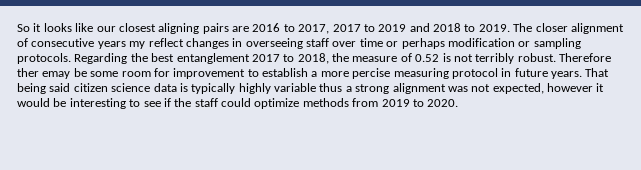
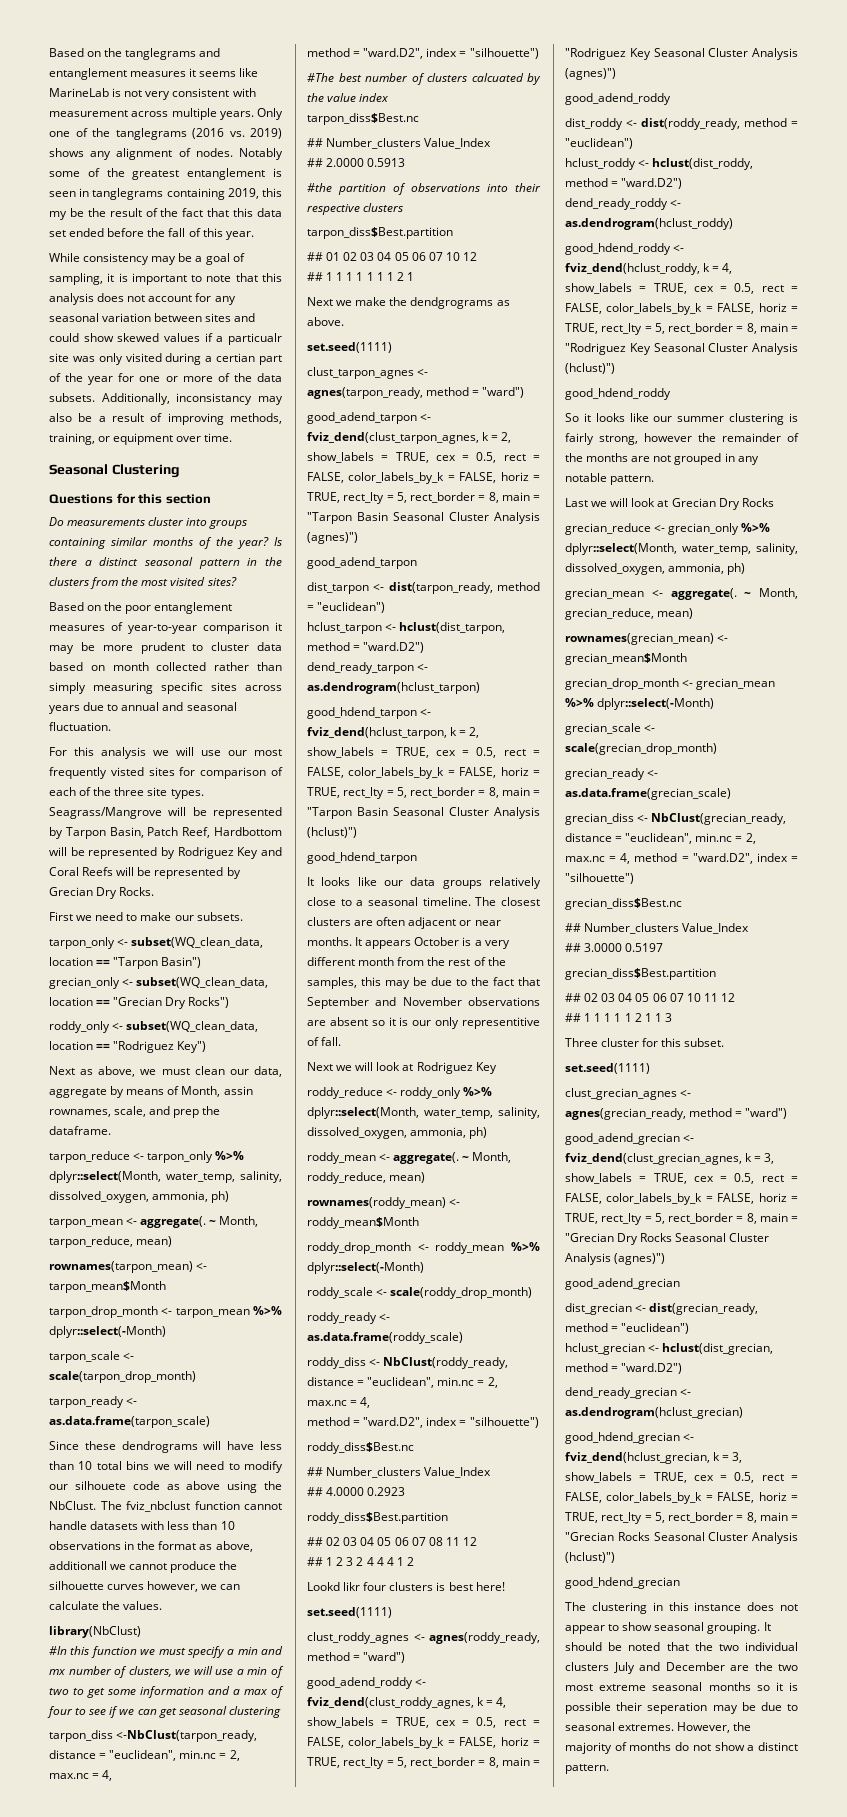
+ Based on the tanglegrams and entanglement measures it seems like MarineLab is not very consistent with measurement across multiple years. Only one of the tanglegrams (2016 vs. 2019) shows any alignment of nodes. Notably some of the greatest entanglement is seen in tanglegrams containing 2019, this my be the result of the fact that this data set ended before the fall of this year.
+ While consistency may be a goal of sampling, it is important to note that this analysis does not account for any seasonal variation between sites and could show skewed values if a particualr site was only visited during a certian part of the year for one or more of the data subsets. Additionally, inconsistancy may also be a result of improving methods, training, or equipment over time.
+ Seasonal Clustering
+ Questions for this section
+ Do measurements cluster into groups containing similar months of the year? Is there a distinct seasonal pattern in the clusters from the most visited sites?
+ Based on the poor entanglement measures of year-to-year comparison it may be more prudent to cluster data based on month collected rather than simply measuring specific sites across years due to annual and seasonal fluctuation.
+ For this analysis we will use our most frequently visted sites for comparison of each of the three site types. Seagrass/Mangrove will be represented by Tarpon Basin, Patch Reef, Hardbottom will be represented by Rodriguez Key and Coral Reefs will be represented by Grecian Dry Rocks.
+ First we need to make our subsets.
+ tarpon_only <- subset(WQ_clean_data, location == "Tarpon Basin")
+ grecian_only <- subset(WQ_clean_data, location == "Grecian Dry Rocks")
+ roddy_only <- subset(WQ_clean_data, location == "Rodriguez Key")
+ Next as above, we must clean our data, aggregate by means of Month, assin rownames, scale, and prep the dataframe.
+ tarpon_reduce <- tarpon_only %>% dplyr::select(Month, water_temp, salinity, dissolved_oxygen, ammonia, ph)
+ tarpon_mean <- aggregate(. ~ Month, tarpon_reduce, mean)
+ rownames(tarpon_mean) <- tarpon_mean$Month
+ tarpon_drop_month <- tarpon_mean %>% dplyr::select(-Month)
+ tarpon_scale <- scale(tarpon_drop_month)
+ tarpon_ready <- as.data.frame(tarpon_scale)
+ Since these dendrograms will have less than 10 total bins we will need to modify our silhouete code as above using the NbClust. The fviz_nbclust function cannot handle datasets with less than 10 observations in the format as above, additionall we cannot produce the silhouette curves however, we can calculate the values.
+ library(NbClust)
+ #In this function we must specify a min and mx number of clusters, we will use a min of two to get some information and a max of four to see if we can get seasonal clustering
+ tarpon_diss <-NbClust(tarpon_ready, distance = "euclidean", min.nc = 2, max.nc = 4,
+ method = "ward.D2", index = "silhouette")
+ #The best number of clusters calcuated by the value index
+ tarpon_diss$Best.nc
+ ## Number_clusters Value_Index
+ ## 2.0000 0.5913
+ #the partition of observations into their respective clusters
+ tarpon_diss$Best.partition
+ ## 01 02 03 04 05 06 07 10 12
+ ## 1 1 1 1 1 1 1 2 1
+ Next we make the dendgrograms as above.
+ set.seed(1111)
+ clust_tarpon_agnes <- agnes(tarpon_ready, method = "ward")
+ good_adend_tarpon <- fviz_dend(clust_tarpon_agnes, k = 2, show_labels = TRUE, cex = 0.5, rect = FALSE, color_labels_by_k = FALSE, horiz = TRUE, rect_lty = 5, rect_border = 8, main = "Tarpon Basin Seasonal Cluster Analysis (agnes)")
+ good_adend_tarpon
+ dist_tarpon <- dist(tarpon_ready, method = "euclidean")
+ hclust_tarpon <- hclust(dist_tarpon, method = "ward.D2")
+ dend_ready_tarpon <- as.dendrogram(hclust_tarpon)
+ good_hdend_tarpon <- fviz_dend(hclust_tarpon, k = 2, show_labels = TRUE, cex = 0.5, rect = FALSE, color_labels_by_k = FALSE, horiz = TRUE, rect_lty = 5, rect_border = 8, main = "Tarpon Basin Seasonal Cluster Analysis (hclust)")
+ good_hdend_tarpon
+ It looks like our data groups relatively close to a seasonal timeline. The closest clusters are often adjacent or near months. It appears October is a very different month from the rest of the samples, this may be due to the fact that September and November observations are absent so it is our only representitive of fall.
+ Next we will look at Rodriguez Key
+ roddy_reduce <- roddy_only %>% dplyr::select(Month, water_temp, salinity, dissolved_oxygen, ammonia, ph)
+ roddy_mean <- aggregate(. ~ Month, roddy_reduce, mean)
+ rownames(roddy_mean) <- roddy_mean$Month
+ roddy_drop_month <- roddy_mean %>% dplyr::select(-Month)
+ roddy_scale <- scale(roddy_drop_month)
+ roddy_ready <- as.data.frame(roddy_scale)
+ roddy_diss <- NbClust(roddy_ready, distance = "euclidean", min.nc = 2, max.nc = 4,
+ method = "ward.D2", index = "silhouette")
+ roddy_diss$Best.nc
+ ## Number_clusters Value_Index
+ ## 4.0000 0.2923
+ roddy_diss$Best.partition
+ ## 02 03 04 05 06 07 08 11 12
+ ## 1 2 3 2 4 4 4 1 2
+ Lookd likr four clusters is best here!
+ set.seed(1111)
+ clust_roddy_agnes <- agnes(roddy_ready, method = "ward")
+ good_adend_roddy <- fviz_dend(clust_roddy_agnes, k = 4, show_labels = TRUE, cex = 0.5, rect = FALSE, color_labels_by_k = FALSE, horiz = TRUE, rect_lty = 5, rect_border = 8, main = "Rodriguez Key Seasonal Cluster Analysis (agnes)")
+ good_adend_roddy
+ dist_roddy <- dist(roddy_ready, method = "euclidean")
+ hclust_roddy <- hclust(dist_roddy, method = "ward.D2")
+ dend_ready_roddy <- as.dendrogram(hclust_roddy)
+ good_hdend_roddy <- fviz_dend(hclust_roddy, k = 4, show_labels = TRUE, cex = 0.5, rect = FALSE, color_labels_by_k = FALSE, horiz = TRUE, rect_lty = 5, rect_border = 8, main = "Rodriguez Key Seasonal Cluster Analysis (hclust)")
+ good_hdend_roddy
- So it looks like our closest aligning pairs are 2016 to 2017, 2017 to 2019 and 2018 to 2019. The closer alignment of consecutive years my reflect changes in overseeing staff over time or perhaps modification or sampling protocols. Regarding the best entanglement 2017 to 2018, the measure of 0.52 is not terribly robust. Therefore ther emay be some room for improvement to establish a more percise measuring protocol in future years. That being said citizen science data is typically highly variable thus a strong alignment was not expected, however it would be interesting to see if the staff could optimize methods from 2019 to 2020.
+ So it looks like our summer clustering is fairly strong, however the remainder of the months are not grouped in any notable pattern.
+ Last we will look at Grecian Dry Rocks
+ grecian_reduce <- grecian_only %>% dplyr::select(Month, water_temp, salinity, dissolved_oxygen, ammonia, ph)
+ grecian_mean <- aggregate(. ~ Month, grecian_reduce, mean)
+ rownames(grecian_mean) <- grecian_mean$Month
+ grecian_drop_month <- grecian_mean %>% dplyr::select(-Month)
+ grecian_scale <- scale(grecian_drop_month)
+ grecian_ready <- as.data.frame(grecian_scale)
+ grecian_diss <- NbClust(grecian_ready, distance = "euclidean", min.nc = 2, max.nc = 4, method = "ward.D2", index = "silhouette")
+ grecian_diss$Best.nc
+ ## Number_clusters Value_Index
+ ## 3.0000 0.5197
+ grecian_diss$Best.partition
+ ## 02 03 04 05 06 07 10 11 12
+ ## 1 1 1 1 1 2 1 1 3
+ Three cluster for this subset.
+ set.seed(1111)
+ clust_grecian_agnes <- agnes(grecian_ready, method = "ward")
+ good_adend_grecian <- fviz_dend(clust_grecian_agnes, k = 3, show_labels = TRUE, cex = 0.5, rect = FALSE, color_labels_by_k = FALSE, horiz = TRUE, rect_lty = 5, rect_border = 8, main = "Grecian Dry Rocks Seasonal Cluster Analysis (agnes)")
+ good_adend_grecian
+ dist_grecian <- dist(grecian_ready, method = "euclidean")
+ hclust_grecian <- hclust(dist_grecian, method = "ward.D2")
+ dend_ready_grecian <- as.dendrogram(hclust_grecian)
+ good_hdend_grecian <- fviz_dend(hclust_grecian, k = 3, show_labels = TRUE, cex = 0.5, rect = FALSE, color_labels_by_k = FALSE, horiz = TRUE, rect_lty = 5, rect_border = 8, main = "Grecian Rocks Seasonal Cluster Analysis (hclust)")
+ good_hdend_grecian
+ The clustering in this instance does not appear to show seasonal grouping. It should be noted that the two individual clusters July and December are the two most extreme seasonal months so it is possible their seperation may be due to seasonal extremes. However, the majority of months do not show a distinct pattern.

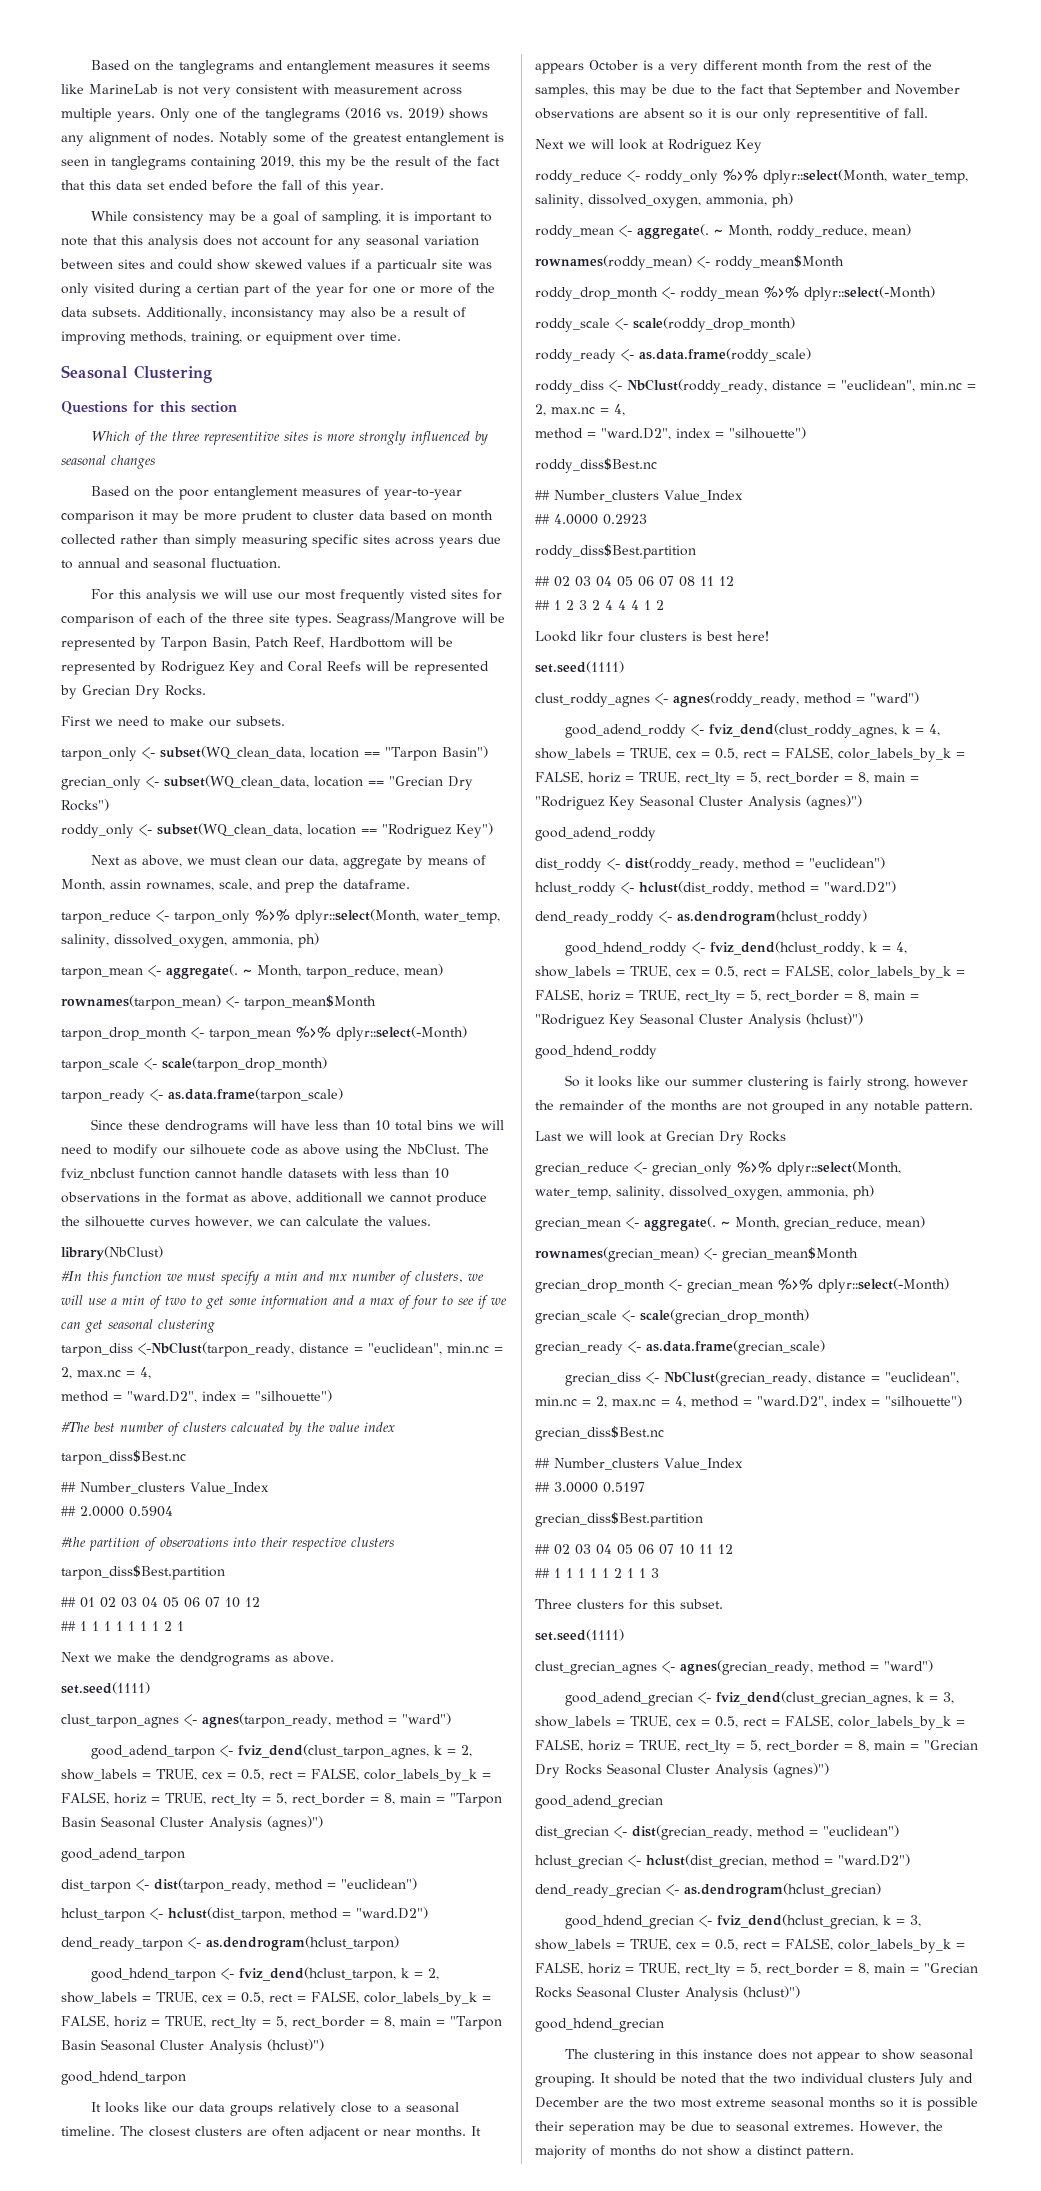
- Do measurements cluster into groups containing similar months of the year? Is there a distinct seasonal pattern in the clusters from the most visited sites?
+ Which of the three representitive sites is more strongly influenced by seasonal changes
- ## 2.0000 0.5913
+ ## 2.0000 0.5904
- Three cluster for this subset.
+ Three clusters for this subset.

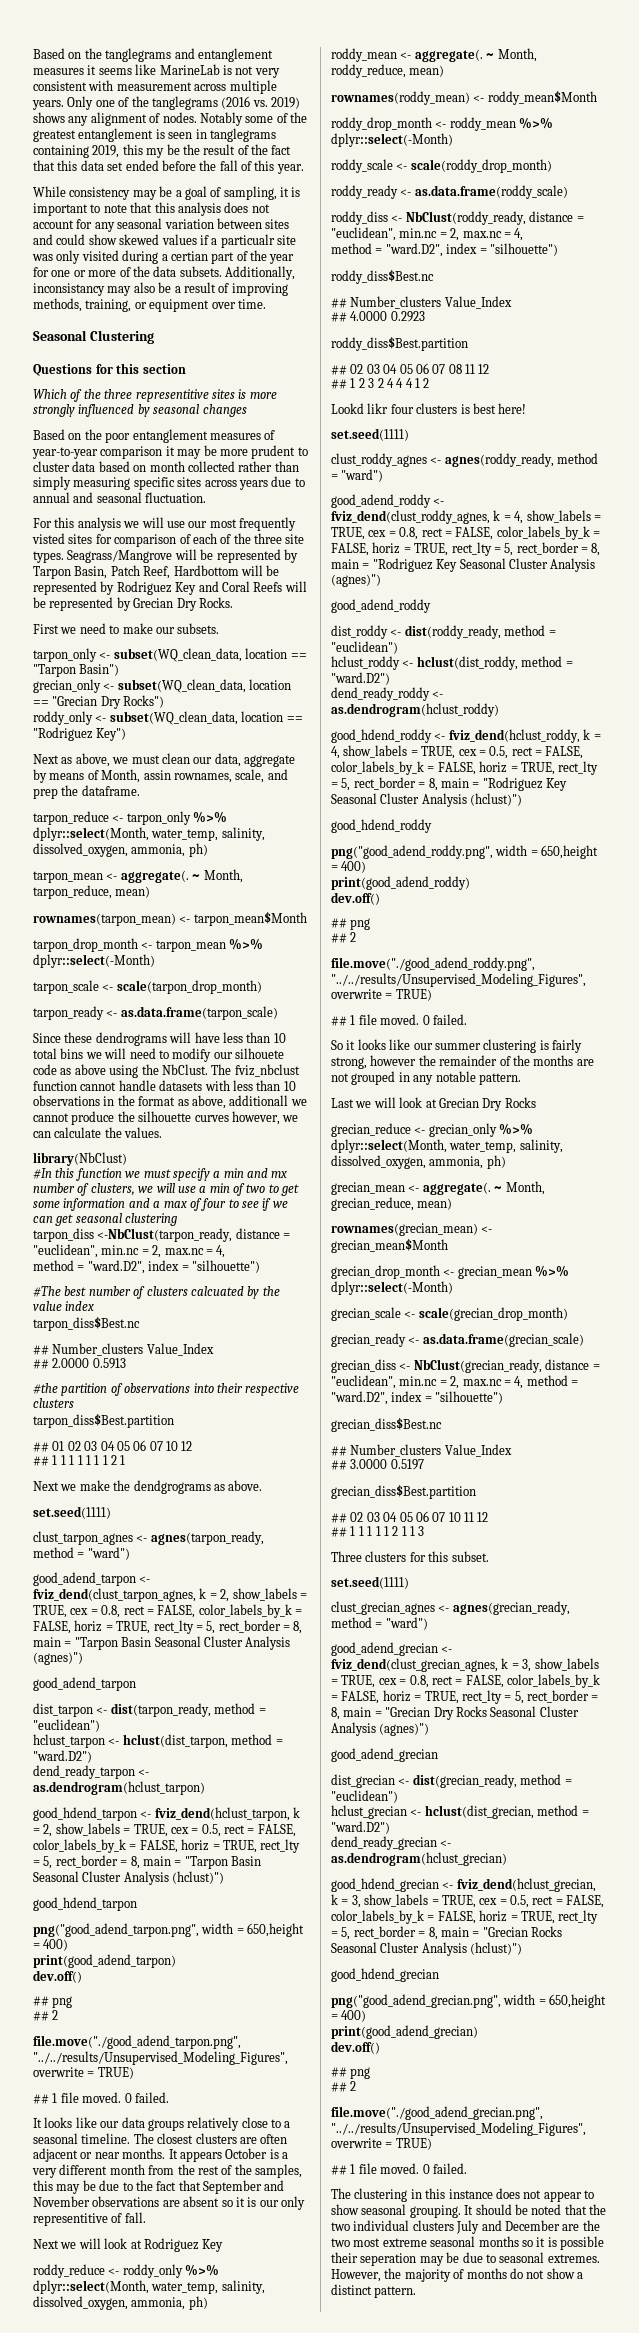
- ## 2.0000 0.5904
+ ## 2.0000 0.5913
- good_adend_tarpon <- fviz_dend(clust_tarpon_agnes, k = 2, show_labels = TRUE, cex = 0.5, rect = FALSE, color_labels_by_k = FALSE, horiz = TRUE, rect_lty = 5, rect_border = 8, main = "Tarpon Basin Seasonal Cluster Analysis (agnes)")
+ good_adend_tarpon <- fviz_dend(clust_tarpon_agnes, k = 2, show_labels = TRUE, cex = 0.8, rect = FALSE, color_labels_by_k = FALSE, horiz = TRUE, rect_lty = 5, rect_border = 8, main = "Tarpon Basin Seasonal Cluster Analysis (agnes)")
+ png("good_adend_tarpon.png", width = 650,height = 400)
+ print(good_adend_tarpon)
+ dev.off()
+ ## png
+ ## 2
+ file.move("./good_adend_tarpon.png", "../../results/Unsupervised_Modeling_Figures", overwrite = TRUE)
+ ## 1 file moved. 0 failed.
- good_adend_roddy <- fviz_dend(clust_roddy_agnes, k = 4, show_labels = TRUE, cex = 0.5, rect = FALSE, color_labels_by_k = FALSE, horiz = TRUE, rect_lty = 5, rect_border = 8, main = "Rodriguez Key Seasonal Cluster Analysis (agnes)")
+ good_adend_roddy <- fviz_dend(clust_roddy_agnes, k = 4, show_labels = TRUE, cex = 0.8, rect = FALSE, color_labels_by_k = FALSE, horiz = TRUE, rect_lty = 5, rect_border = 8, main = "Rodriguez Key Seasonal Cluster Analysis (agnes)")
+ png("good_adend_roddy.png", width = 650,height = 400)
+ print(good_adend_roddy)
+ dev.off()
+ ## png
+ ## 2
+ file.move("./good_adend_roddy.png", "../../results/Unsupervised_Modeling_Figures", overwrite = TRUE)
+ ## 1 file moved. 0 failed.
- good_adend_grecian <- fviz_dend(clust_grecian_agnes, k = 3, show_labels = TRUE, cex = 0.5, rect = FALSE, color_labels_by_k = FALSE, horiz = TRUE, rect_lty = 5, rect_border = 8, main = "Grecian Dry Rocks Seasonal Cluster Analysis (agnes)")
+ good_adend_grecian <- fviz_dend(clust_grecian_agnes, k = 3, show_labels = TRUE, cex = 0.8, rect = FALSE, color_labels_by_k = FALSE, horiz = TRUE, rect_lty = 5, rect_border = 8, main = "Grecian Dry Rocks Seasonal Cluster Analysis (agnes)")
+ png("good_adend_grecian.png", width = 650,height = 400)
+ print(good_adend_grecian)
+ dev.off()
+ ## png
+ ## 2
+ file.move("./good_adend_grecian.png", "../../results/Unsupervised_Modeling_Figures", overwrite = TRUE)
+ ## 1 file moved. 0 failed.

